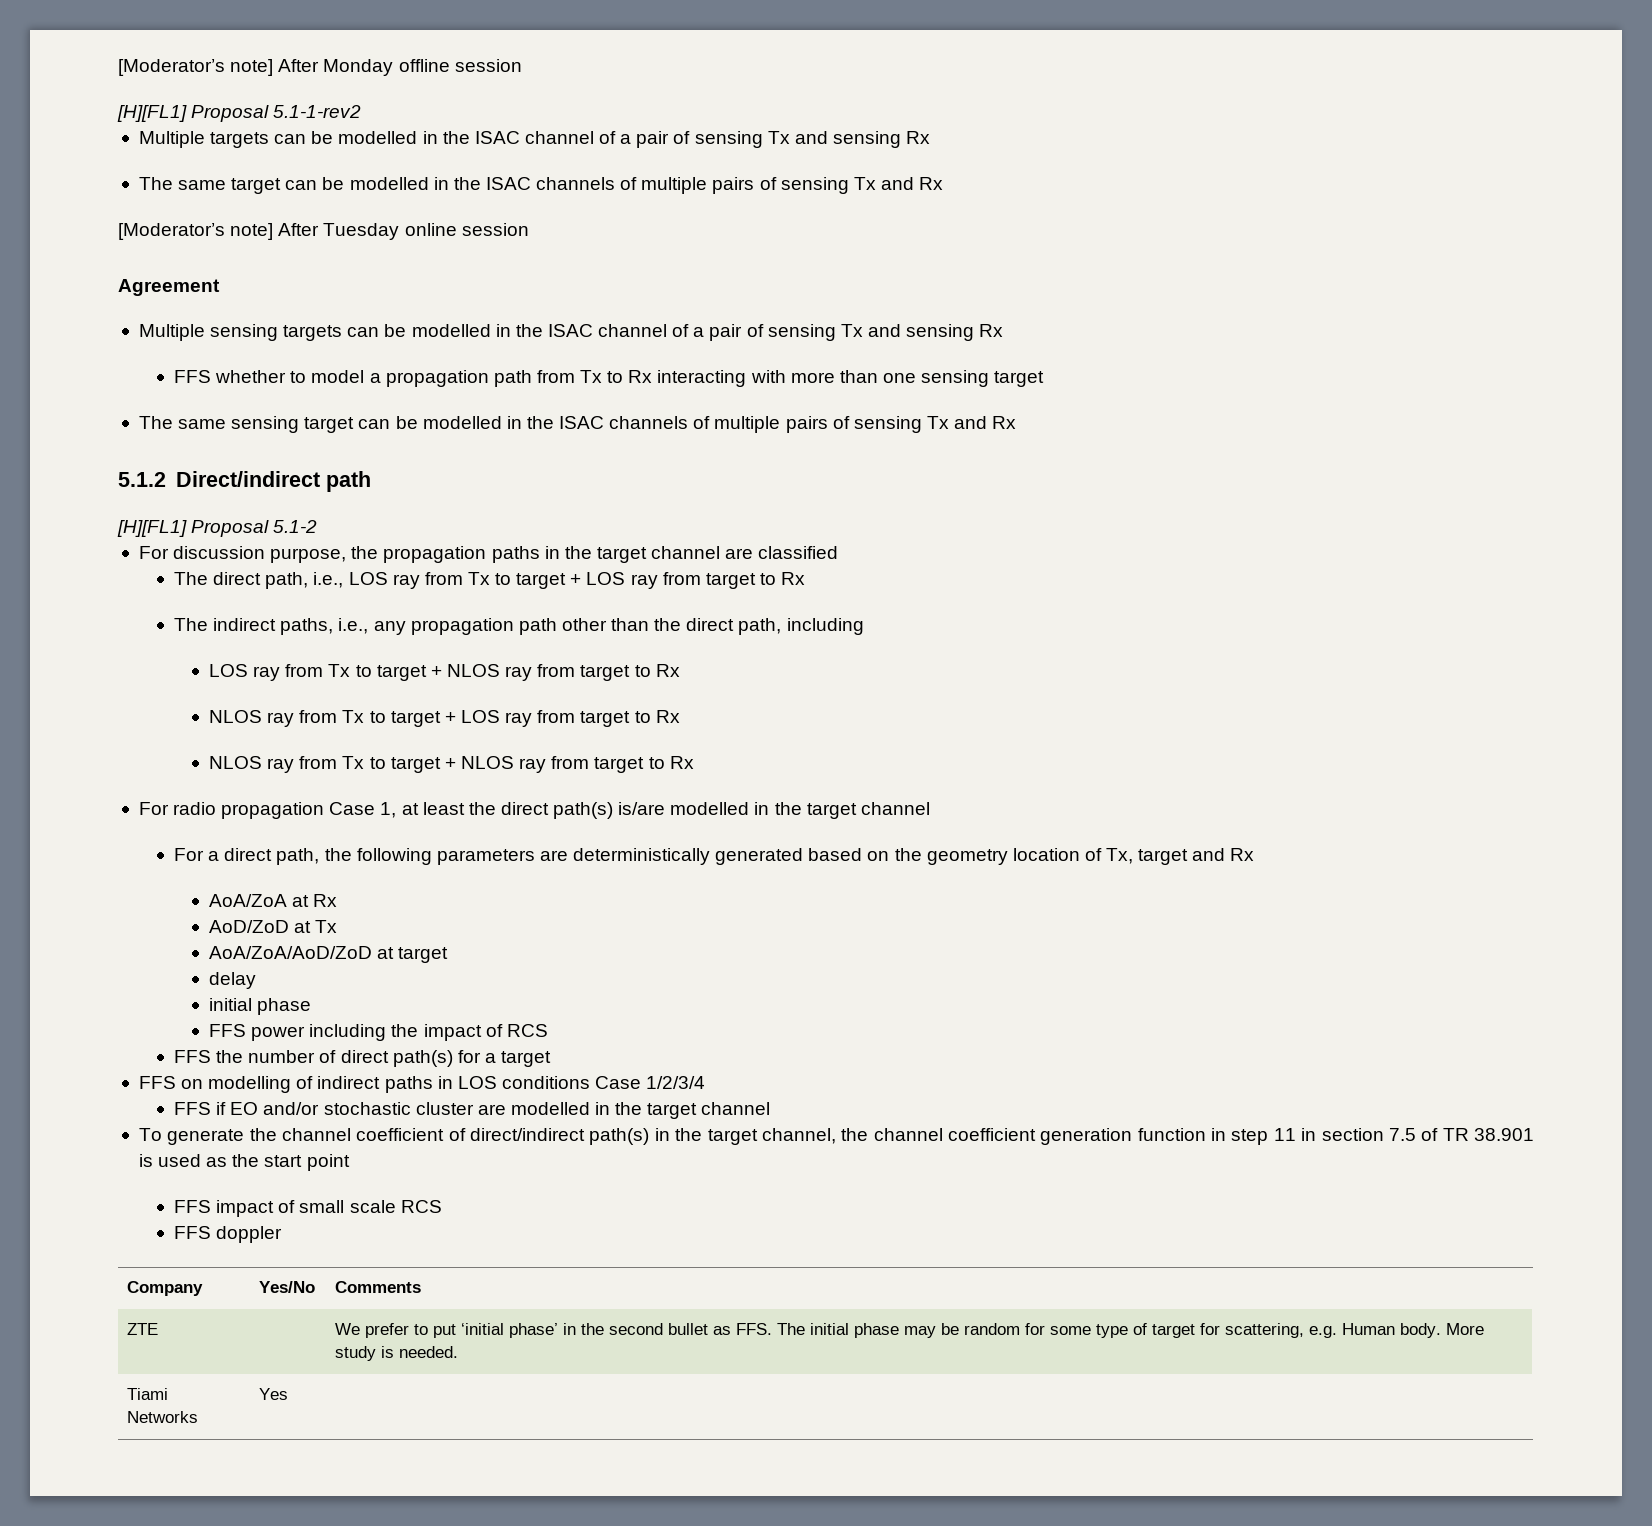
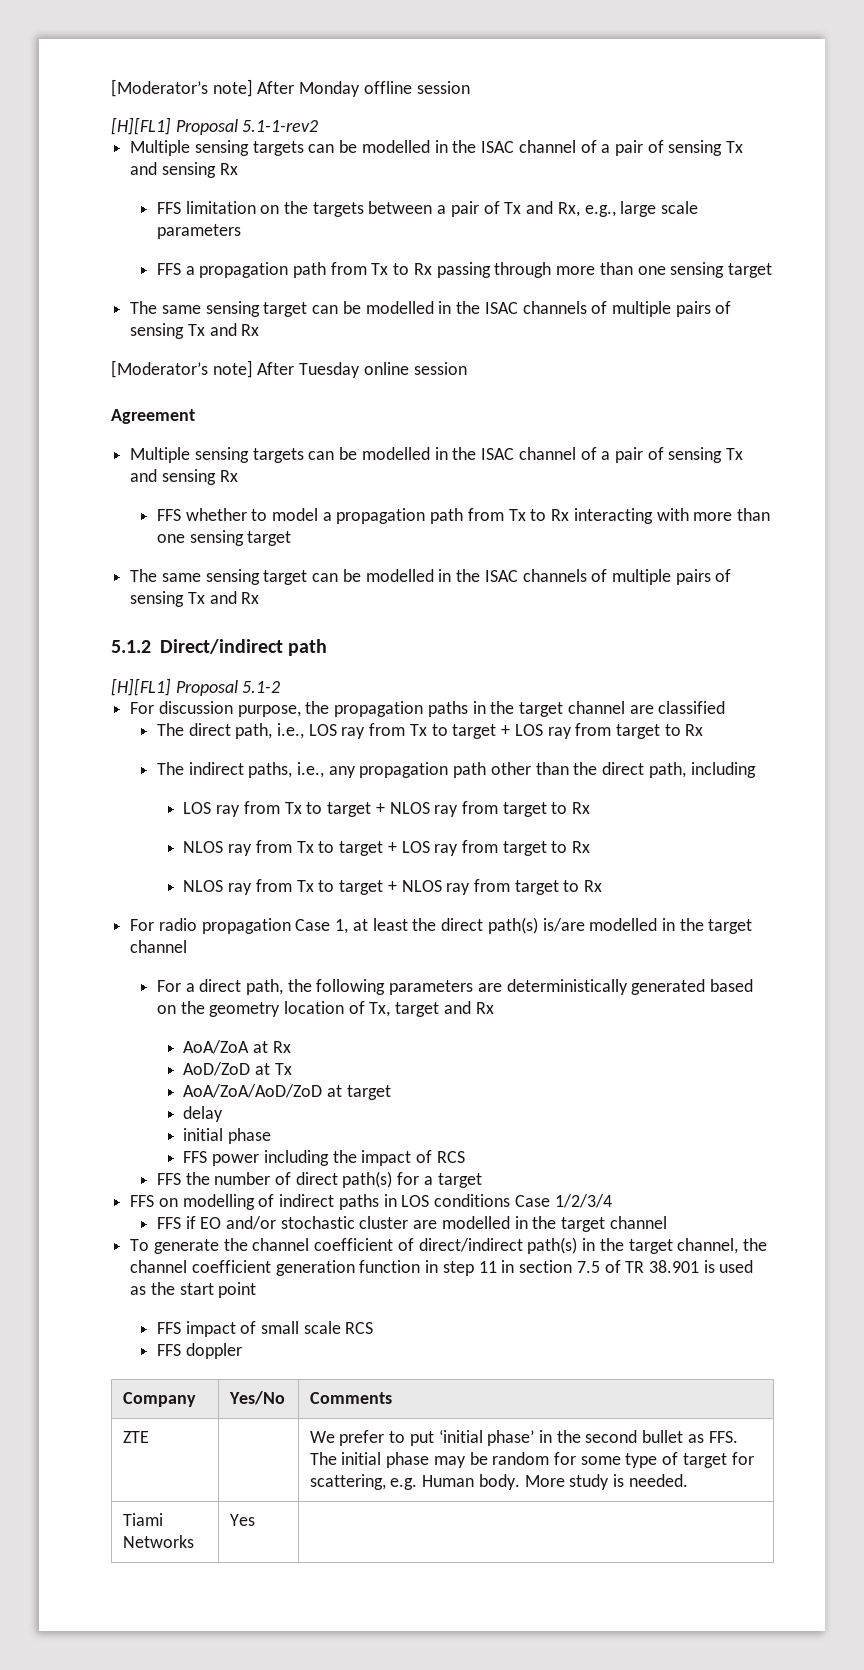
  [H][FL1] Proposal 5.1-1-rev2
- Multiple targets can be modelled in the ISAC channel of a pair of sensing Tx and sensing Rx
+ Multiple sensing targets can be modelled in the ISAC channel of a pair of sensing Tx and sensing Rx
- The same target can be modelled in the ISAC channels of multiple pairs of sensing Tx and Rx
+ FFS limitation on the targets between a pair of Tx and Rx, e.g., large scale parameters
+ FFS a propagation path from Tx to Rx passing through more than one sensing target
+ The same sensing target can be modelled in the ISAC channels of multiple pairs of sensing Tx and Rx

